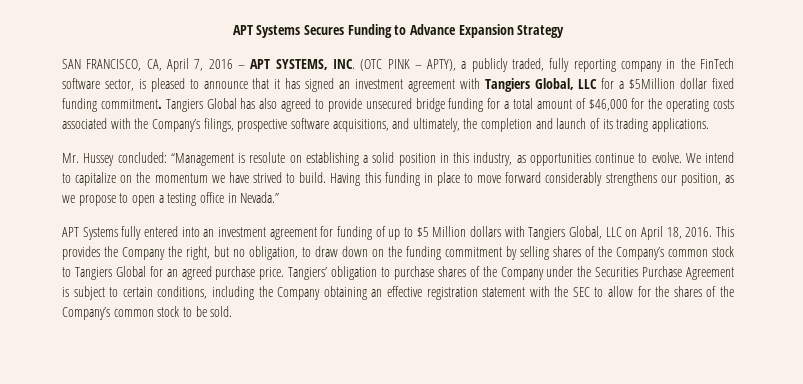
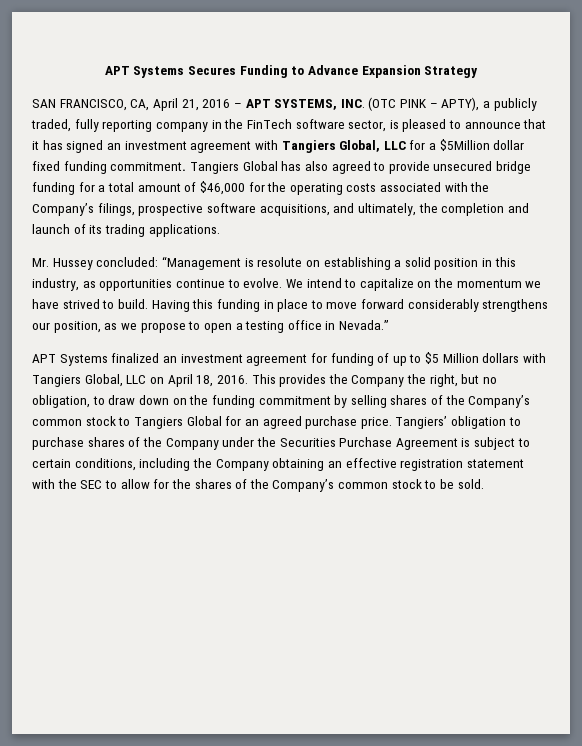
- SAN FRANCISCO, CA, April 7, 2016 – APT SYSTEMS, INC. (OTC PINK – APTY), a publicly traded, fully reporting company in the FinTech software sector, is pleased to announce that it has signed an investment agreement with Tangiers Global, LLC for a $5Million dollar fixed funding commitment.
+ SAN FRANCISCO, CA, April 21, 2016 – APT SYSTEMS, INC. (OTC PINK – APTY), a publicly traded, fully reporting company in the FinTech software sector, is pleased to announce that it has signed an investment agreement with Tangiers Global, LLC for a $5Million dollar fixed funding commitment.
- APT Systems fully entered into an investment agreement for funding of up to $5 Million dollars with Tangiers Global, LLC on April 18, 2016.
+ APT Systems finalized an investment agreement for funding of up to $5 Million dollars with Tangiers Global, LLC on April 18, 2016.

